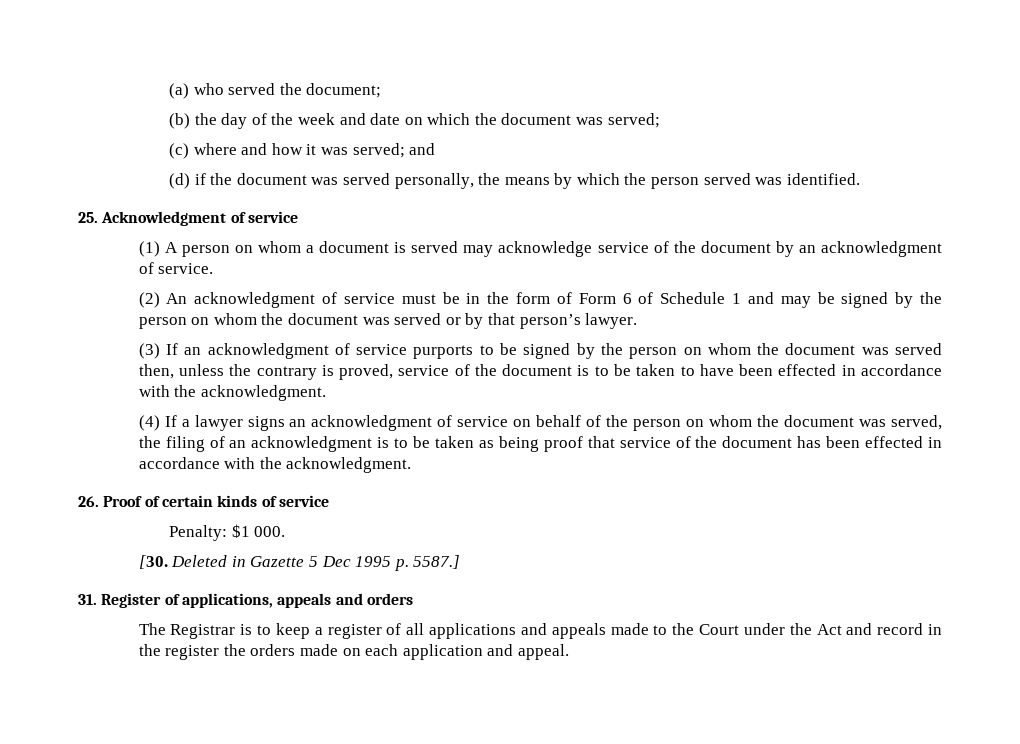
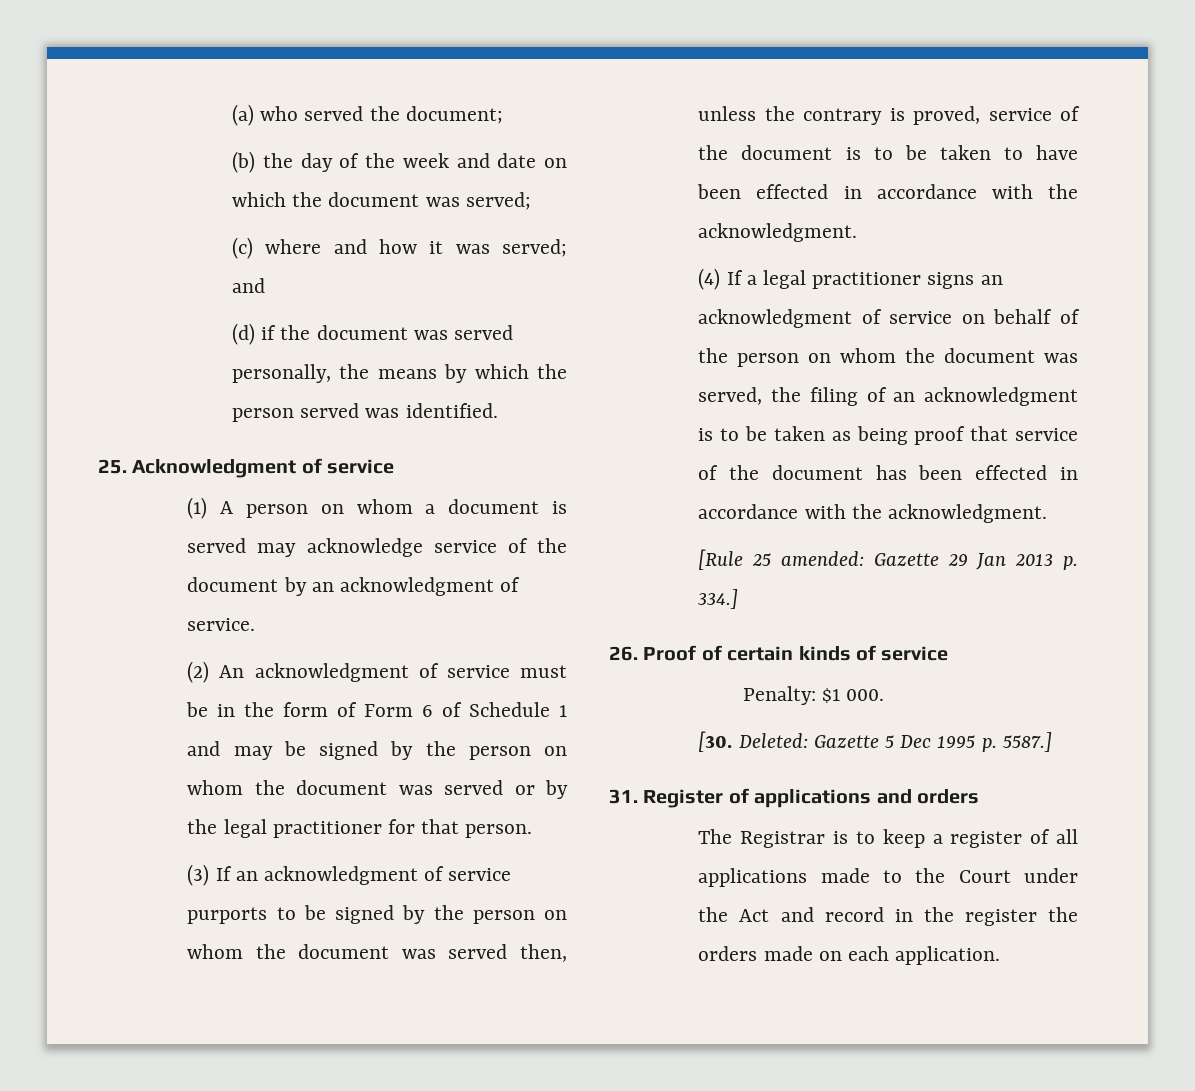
- (2) An acknowledgment of service must be in the form of Form 6 of Schedule 1 and may be signed by the person on whom the document was served or by that person’s lawyer.
+ (2) An acknowledgment of service must be in the form of Form 6 of Schedule 1 and may be signed by the person on whom the document was served or by the legal practitioner for that person.
- (4) If a lawyer signs an acknowledgment of service on behalf of the person on whom the document was served, the filing of an acknowledgment is to be taken as being proof that service of the document has been effected in accordance with the acknowledgment.
+ (4) If a legal practitioner signs an acknowledgment of service on behalf of the person on whom the document was served, the filing of an acknowledgment is to be taken as being proof that service of the document has been effected in accordance with the acknowledgment.
+ [Rule 25 amended: Gazette 29 Jan 2013 p. 334.]
- [30. Deleted in Gazette 5 Dec 1995 p. 5587.]
+ [30. Deleted: Gazette 5 Dec 1995 p. 5587.]
- 31. Register of applications, appeals and orders
+ 31. Register of applications and orders
- The Registrar is to keep a register of all applications and appeals made to the Court under the Act and record in the register the orders made on each application and appeal.
+ The Registrar is to keep a register of all applications made to the Court under the Act and record in the register the orders made on each application.

